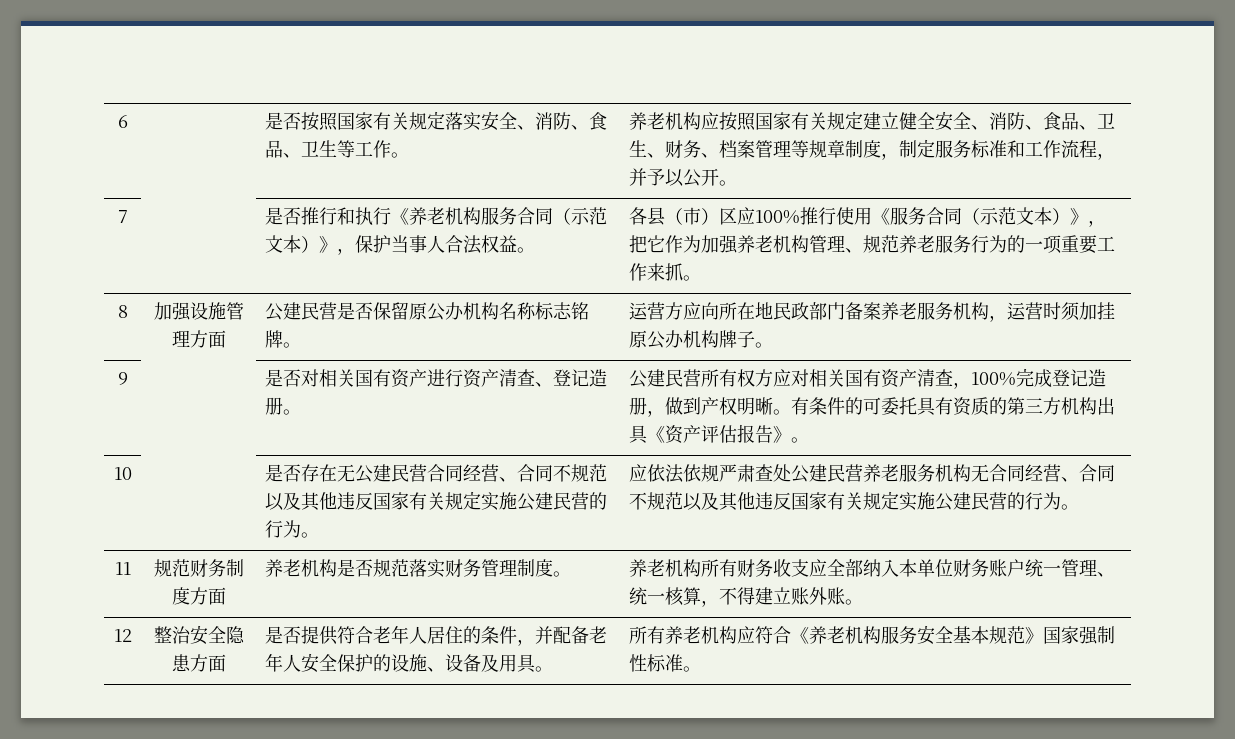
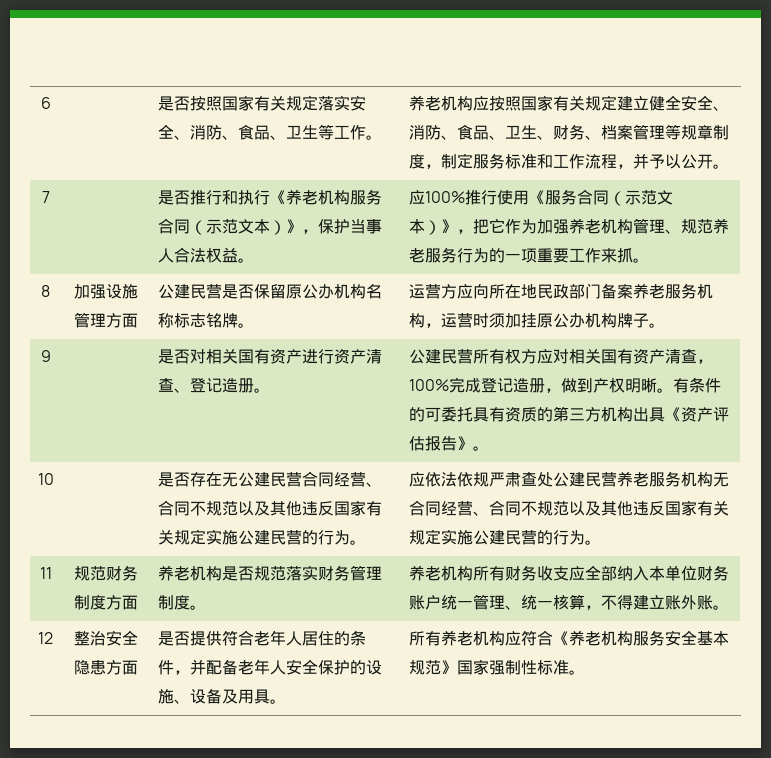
- 各县（市）区应100%推行使用《服务合同（示范文本）》，把它作为加强养老机构管理、规范养老服务行为的一项重要工作来抓。
+ 应100%推行使用《服务合同（示范文本）》，把它作为加强养老机构管理、规范养老服务行为的一项重要工作来抓。

